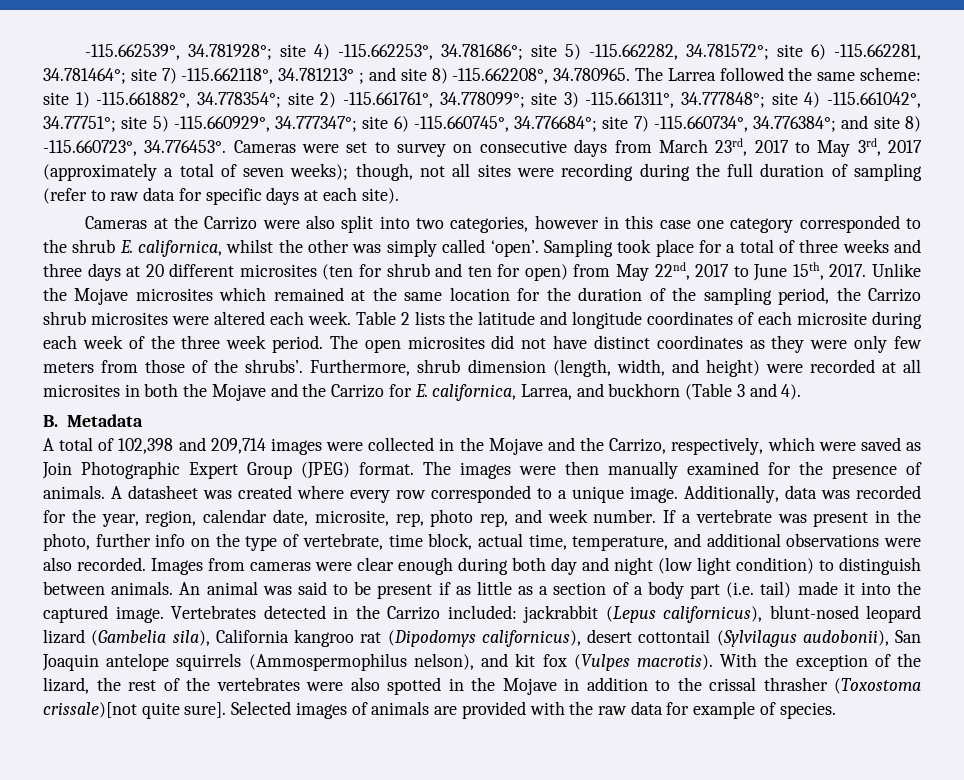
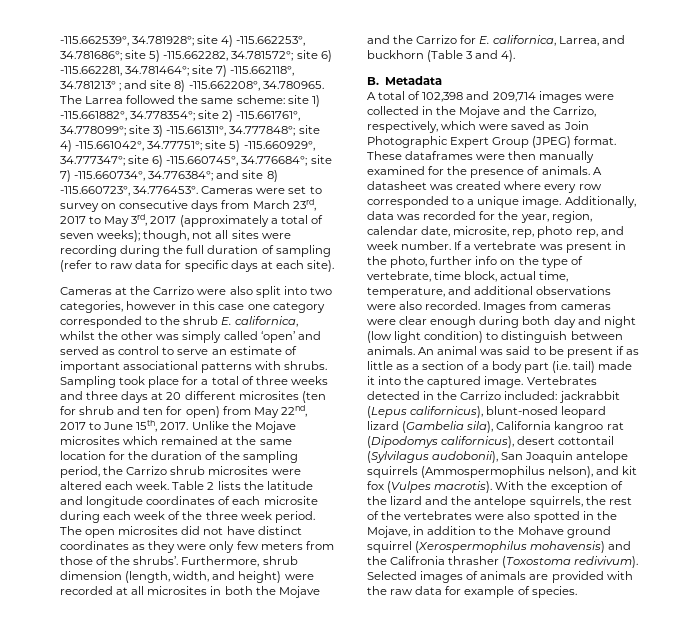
- Cameras at the Carrizo were also split into two categories, however in this case one category corresponded to the shrub E. californica, whilst the other was simply called ‘open’.
+ Cameras at the Carrizo were also split into two categories, however in this case one category corresponded to the shrub E. californica, whilst the other was simply called ‘open’ and served as control to serve an estimate of important associational patterns with shrubs.
- The images were then manually examined for the presence of animals.
+ These dataframes were then manually examined for the presence of animals.
- With the exception of the lizard, the rest of the vertebrates were also spotted in the Mojave in addition to the crissal thrasher (Toxostoma crissale)[not quite sure].
+ With the exception of the lizard and the antelope squirrels, the rest of the vertebrates were also spotted in the Mojave, in addition to the Mohave ground squirrel (Xerospermophilus mohavensis) and the Califronia thrasher (Toxostoma redivivum).

